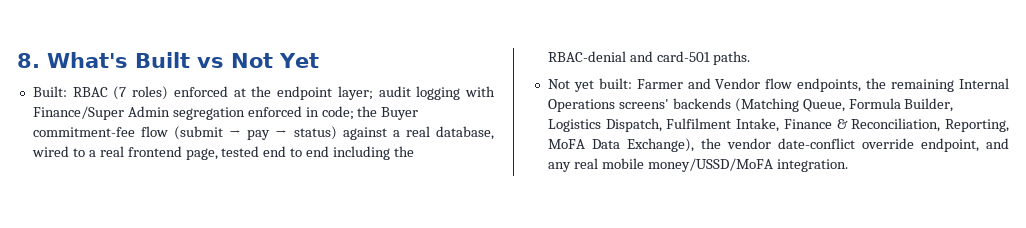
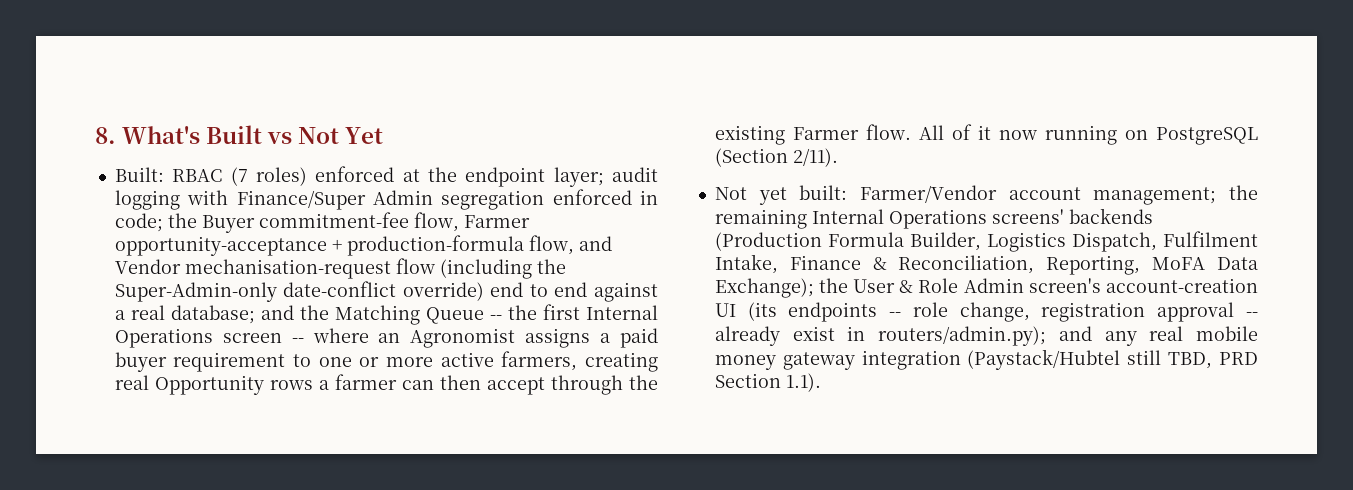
- Built: RBAC (7 roles) enforced at the endpoint layer; audit logging with Finance/Super Admin segregation enforced in code; the Buyer commitment-fee flow (submit → pay → status) against a real database, wired to a real frontend page, tested end to end including the RBAC-denial and card-501 paths.
- Not yet built: Farmer and Vendor flow endpoints, the remaining Internal Operations screens' backends (Matching Queue, Formula Builder, Logistics Dispatch, Fulfilment Intake, Finance & Reconciliation, Reporting, MoFA Data Exchange), the vendor date-conflict override endpoint, and any real mobile money/USSD/MoFA integration.
+ Built: RBAC (7 roles) enforced at the endpoint layer; audit logging with Finance/Super Admin segregation enforced in code; the Buyer commitment-fee flow, Farmer opportunity-acceptance + production-formula flow, and Vendor mechanisation-request flow (including the Super-Admin-only date-conflict override) end to end against a real database; and the Matching Queue -- the first Internal Operations screen -- where an Agronomist assigns a paid buyer requirement to one or more active farmers, creating real Opportunity rows a farmer can then accept through the existing Farmer flow. All of it now running on PostgreSQL (Section 2/11).
+ Not yet built: Farmer/Vendor account management; the remaining Internal Operations screens' backends (Production Formula Builder, Logistics Dispatch, Fulfilment Intake, Finance & Reconciliation, Reporting, MoFA Data Exchange); the User & Role Admin screen's account-creation UI (its endpoints -- role change, registration approval -- already exist in routers/admin.py); and any real mobile money gateway integration (Paystack/Hubtel still TBD, PRD Section 1.1).

